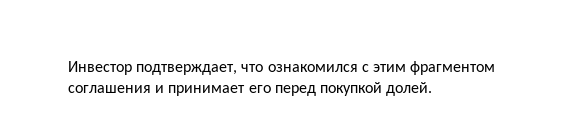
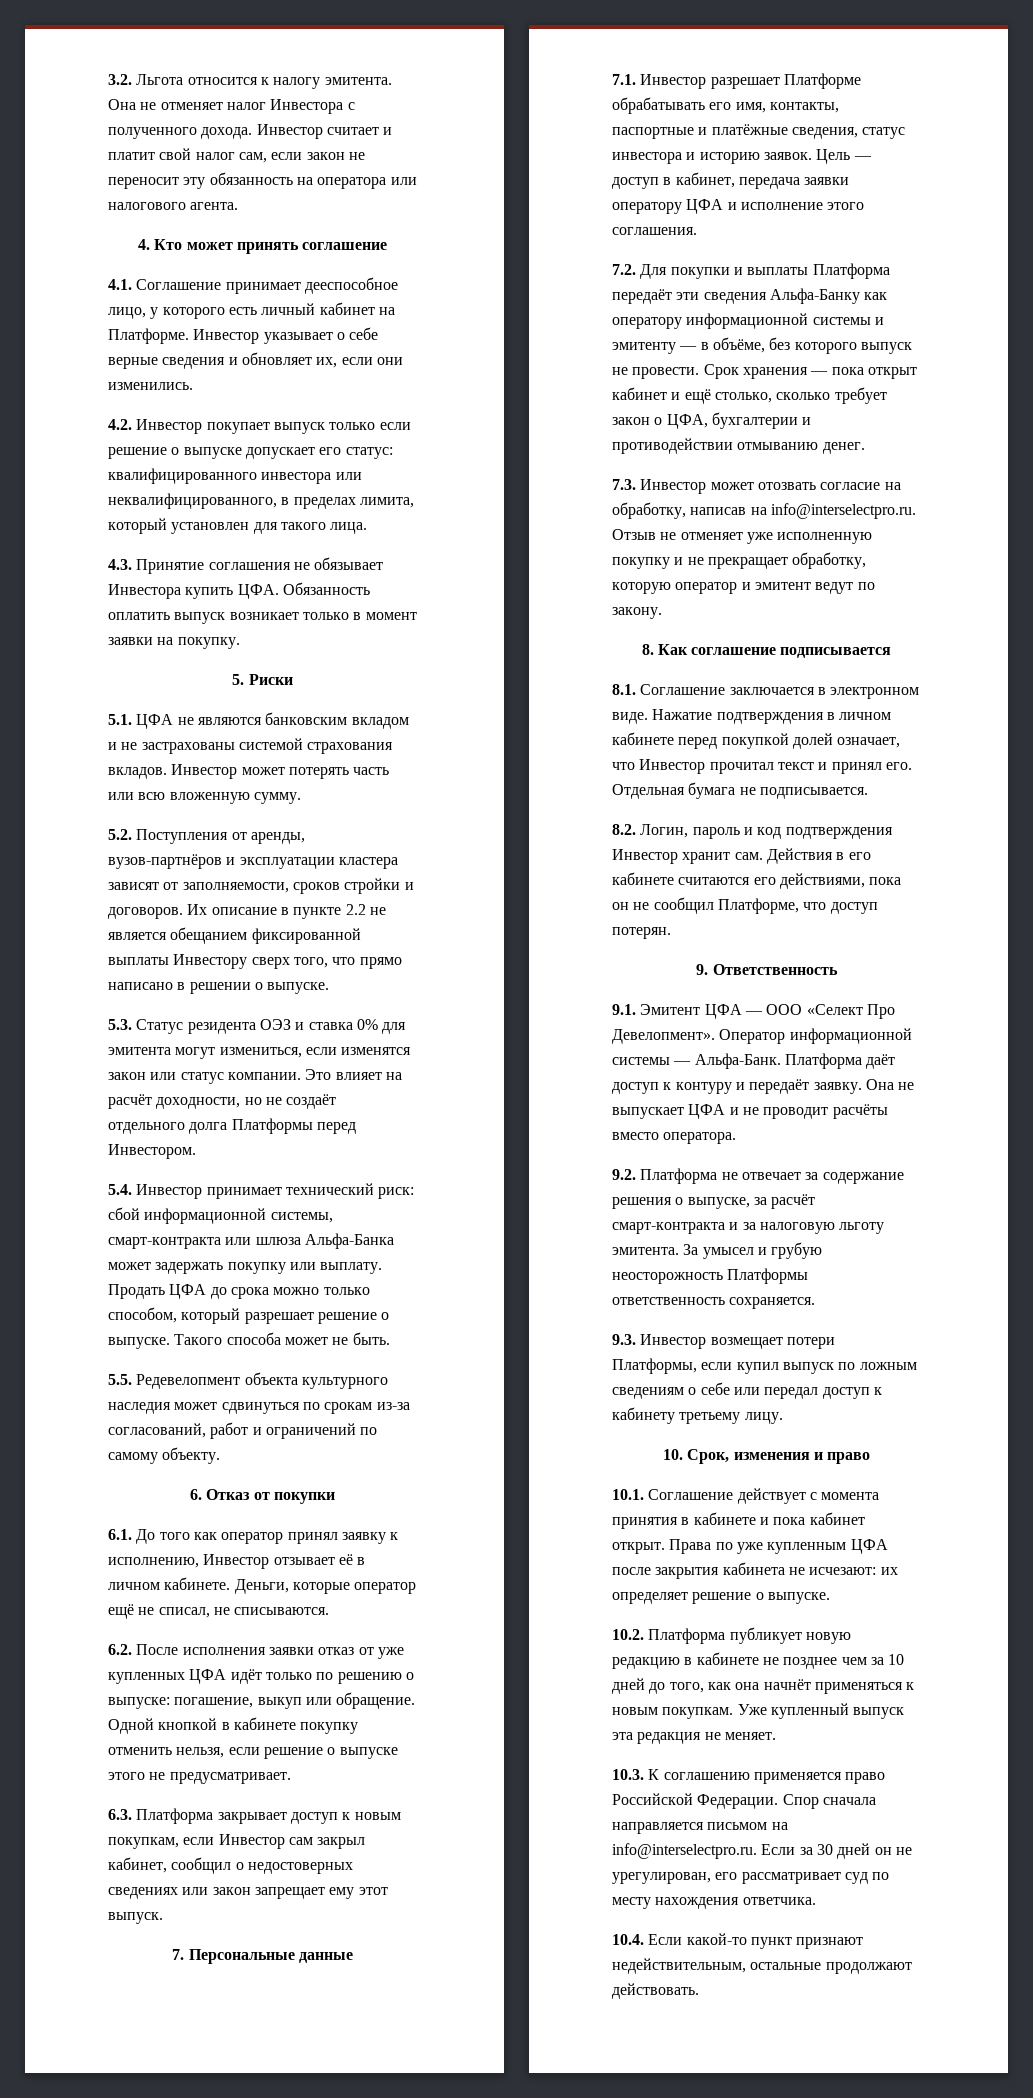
- Инвестор подтверждает, что ознакомился с этим фрагментом соглашения и принимает его перед покупкой долей.
+ 3.2. Льгота относится к налогу эмитента. Она не отменяет налог Инвестора с полученного дохода. Инвестор считает и платит свой налог сам, если закон не переносит эту обязанность на оператора или налогового агента.
+ 4. Кто может принять соглашение
+ 4.1. Соглашение принимает дееспособное лицо, у которого есть личный кабинет на Платформе. Инвестор указывает о себе верные сведения и обновляет их, если они изменились.
+ 4.2. Инвестор покупает выпуск только если решение о выпуске допускает его статус: квалифицированного инвестора или неквалифицированного, в пределах лимита, который установлен для такого лица.
+ 4.3. Принятие соглашения не обязывает Инвестора купить ЦФА. Обязанность оплатить выпуск возникает только в момент заявки на покупку.
+ 5. Риски
+ 5.1. ЦФА не являются банковским вкладом и не застрахованы системой страхования вкладов. Инвестор может потерять часть или всю вложенную сумму.
+ 5.2. Поступления от аренды, вузов-партнёров и эксплуатации кластера зависят от заполняемости, сроков стройки и договоров. Их описание в пункте 2.2 не является обещанием фиксированной выплаты Инвестору сверх того, что прямо написано в решении о выпуске.
+ 5.3. Статус резидента ОЭЗ и ставка 0% для эмитента могут измениться, если изменятся закон или статус компании. Это влияет на расчёт доходности, но не создаёт отдельного долга Платформы перед Инвестором.
+ 5.4. Инвестор принимает технический риск: сбой информационной системы, смарт-контракта или шлюза Альфа-Банка может задержать покупку или выплату. Продать ЦФА до срока можно только способом, который разрешает решение о выпуске. Такого способа может не быть.
+ 5.5. Редевелопмент объекта культурного наследия может сдвинуться по срокам из-за согласований, работ и ограничений по самому объекту.
+ 6. Отказ от покупки
+ 6.1. До того как оператор принял заявку к исполнению, Инвестор отзывает её в личном кабинете. Деньги, которые оператор ещё не списал, не списываются.
+ 6.2. После исполнения заявки отказ от уже купленных ЦФА идёт только по решению о выпуске: погашение, выкуп или обращение. Одной кнопкой в кабинете покупку отменить нельзя, если решение о выпуске этого не предусматривает.
+ 6.3. Платформа закрывает доступ к новым покупкам, если Инвестор сам закрыл кабинет, сообщил о недостоверных сведениях или закон запрещает ему этот выпуск.
+ 7. Персональные данные
+ 7.1. Инвестор разрешает Платформе обрабатывать его имя, контакты, паспортные и платёжные сведения, статус инвестора и историю заявок. Цель — доступ в кабинет, передача заявки оператору ЦФА и исполнение этого соглашения.
+ 7.2. Для покупки и выплаты Платформа передаёт эти сведения Альфа-Банку как оператору информационной системы и эмитенту — в объёме, без которого выпуск не провести. Срок хранения — пока открыт кабинет и ещё столько, сколько требует закон о ЦФА, бухгалтерии и противодействии отмыванию денег.
+ 7.3. Инвестор может отозвать согласие на обработку, написав на info@interselectpro.ru. Отзыв не отменяет уже исполненную покупку и не прекращает обработку, которую оператор и эмитент ведут по закону.
+ 8. Как соглашение подписывается
+ 8.1. Соглашение заключается в электронном виде. Нажатие подтверждения в личном кабинете перед покупкой долей означает, что Инвестор прочитал текст и принял его. Отдельная бумага не подписывается.
+ 8.2. Логин, пароль и код подтверждения Инвестор хранит сам. Действия в его кабинете считаются его действиями, пока он не сообщил Платформе, что доступ потерян.
+ 9. Ответственность
+ 9.1. Эмитент ЦФА — ООО «Селект Про Девелопмент». Оператор информационной системы — Альфа-Банк. Платформа даёт доступ к контуру и передаёт заявку. Она не выпускает ЦФА и не проводит расчёты вместо оператора.
+ 9.2. Платформа не отвечает за содержание решения о выпуске, за расчёт смарт-контракта и за налоговую льготу эмитента. За умысел и грубую неосторожность Платформы ответственность сохраняется.
+ 9.3. Инвестор возмещает потери Платформы, если купил выпуск по ложным сведениям о себе или передал доступ к кабинету третьему лицу.
+ 10. Срок, изменения и право
+ 10.1. Соглашение действует с момента принятия в кабинете и пока кабинет открыт. Права по уже купленным ЦФА после закрытия кабинета не исчезают: их определяет решение о выпуске.
+ 10.2. Платформа публикует новую редакцию в кабинете не позднее чем за 10 дней до того, как она начнёт применяться к новым покупкам. Уже купленный выпуск эта редакция не меняет.
+ 10.3. К соглашению применяется право Российской Федерации. Спор сначала направляется письмом на info@interselectpro.ru. Если за 30 дней он не урегулирован, его рассматривает суд по месту нахождения ответчика.
+ 10.4. Если какой-то пункт признают недействительным, остальные продолжают действовать.

